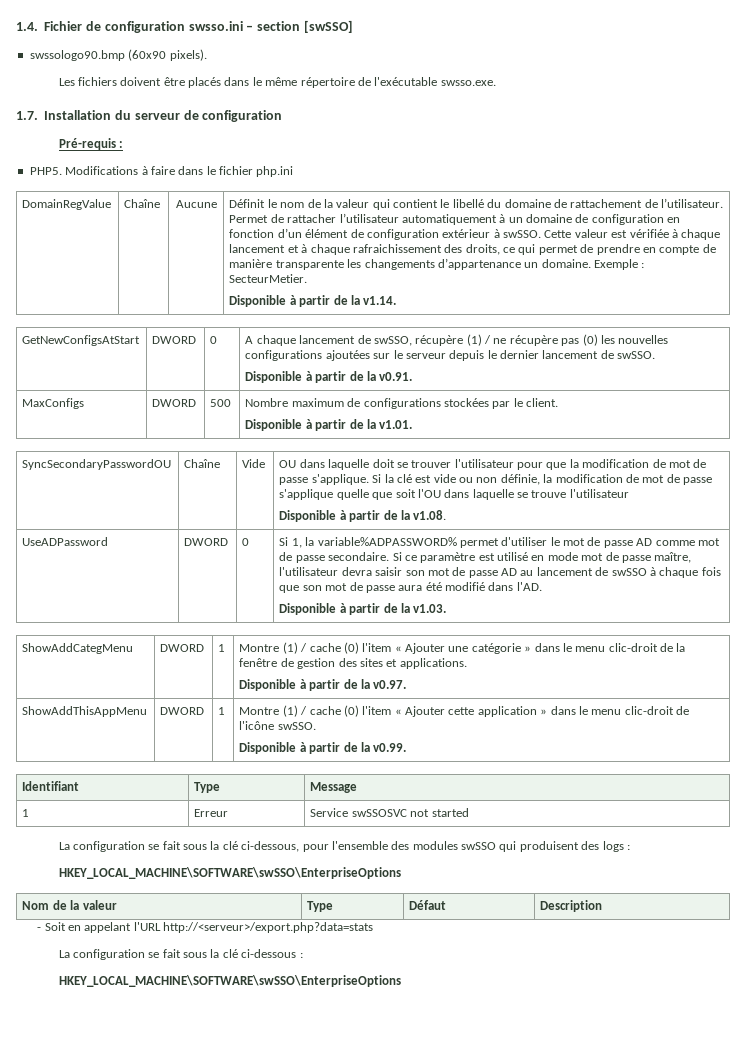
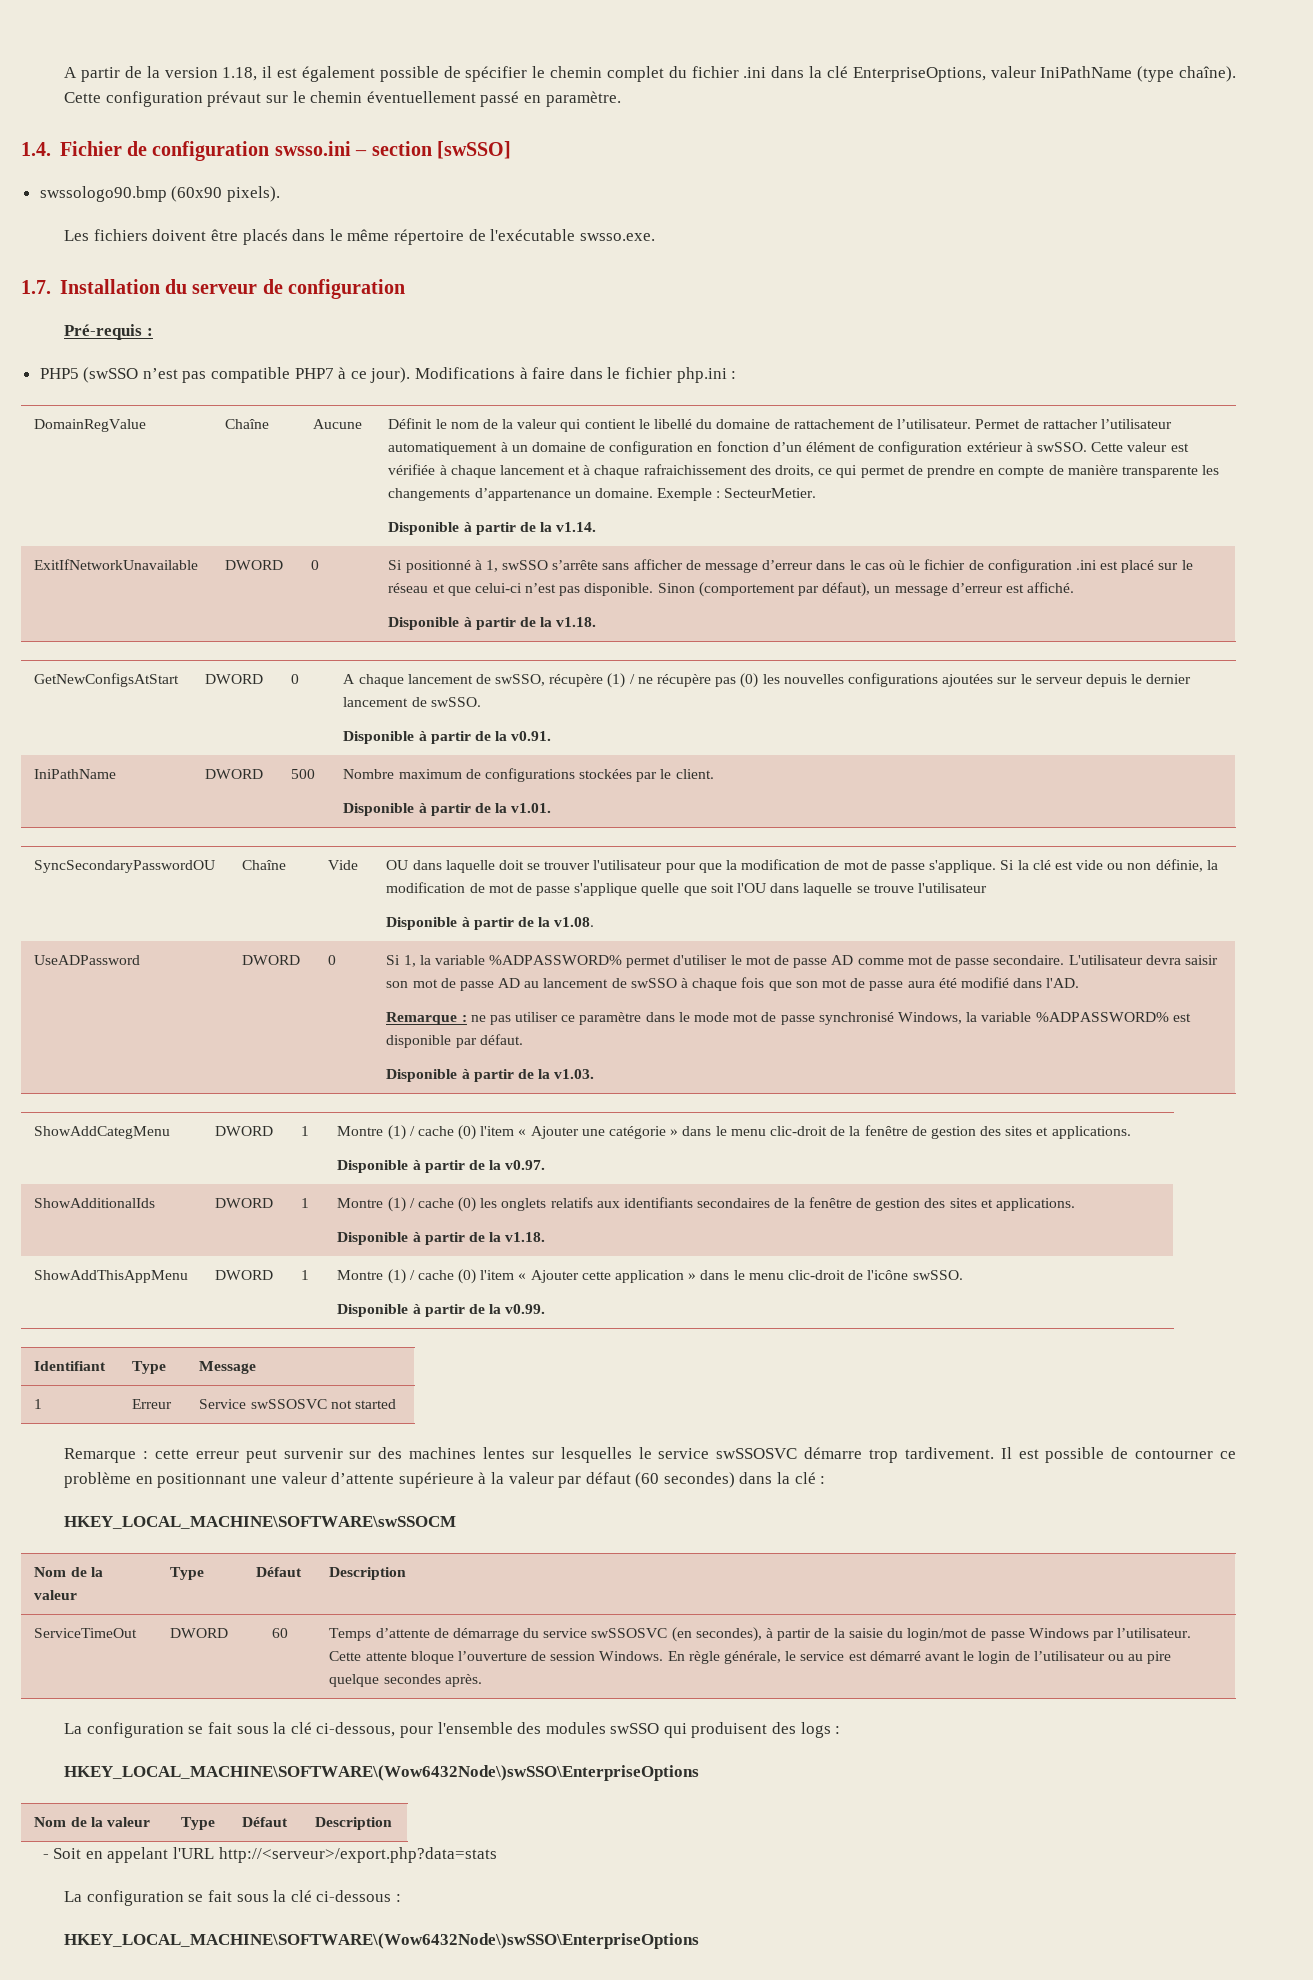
+ A partir de la version 1.18, il est également possible de spécifier le chemin complet du fichier .ini dans la clé EnterpriseOptions, valeur IniPathName (type chaîne). Cette configuration prévaut sur le chemin éventuellement passé en paramètre.
- PHP5.
+ PHP5 (swSSO n’est pas compatible PHP7 à ce jour).
- Modifications à faire dans le fichier php.ini
+ Modifications à faire dans le fichier php.ini :
+ ExitIfNetworkUnavailable | DWORD | 0 | Si positionné à 1, swSSO s’arrête sans afficher de message d’erreur dans le cas où le fichier de configuration .ini est placé sur le réseau et que celui-ci n’est pas disponible. Sinon (comportement par défaut), un message d’erreur est affiché.
+ Disponible à partir de la v1.18.
- MaxConfigs | DWORD | 500 | Nombre maximum de configurations stockées par le client.
+ IniPathName | DWORD | 500 | Nombre maximum de configurations stockées par le client.
- Si 1, la variable%ADPASSWORD% permet d'utiliser le mot de passe AD comme mot de passe secondaire.
+ Si 1, la variable %ADPASSWORD% permet d'utiliser le mot de passe AD comme mot de passe secondaire.
- Si ce paramètre est utilisé en mode mot de passe maître, l'utilisateur devra saisir son mot de passe AD au lancement de swSSO à chaque fois que son mot de passe aura été modifié dans l'AD.
+ L'utilisateur devra saisir son mot de passe AD au lancement de swSSO à chaque fois que son mot de passe aura été modifié dans l'AD.
+ Remarque : ne pas utiliser ce paramètre dans le mode mot de passe synchronisé Windows, la variable %ADPASSWORD% est disponible par défaut.
+ ShowAdditionalIds | DWORD | 1 | Montre (1) / cache (0) les onglets relatifs aux identifiants secondaires de la fenêtre de gestion des sites et applications.
+ Disponible à partir de la v1.18.
+ Remarque : cette erreur peut survenir sur des machines lentes sur lesquelles le service swSSOSVC démarre trop tardivement. Il est possible de contourner ce problème en positionnant une valeur d’attente supérieure à la valeur par défaut (60 secondes) dans la clé :
+ HKEY_LOCAL_MACHINE\SOFTWARE\swSSOCM
+ Nom de la valeur | Type | Défaut | Description
+ ServiceTimeOut | DWORD | 60 | Temps d’attente de démarrage du service swSSOSVC (en secondes), à partir de la saisie du login/mot de passe Windows par l’utilisateur. Cette attente bloque l’ouverture de session Windows. En règle générale, le service est démarré avant le login de l’utilisateur ou au pire quelque secondes après.
  La configuration se fait sous la clé ci-dessous, pour l'ensemble des modules swSSO qui produisent des logs :
- HKEY_LOCAL_MACHINE\SOFTWARE\swSSO\EnterpriseOptions
+ HKEY_LOCAL_MACHINE\SOFTWARE\(Wow6432Node\)swSSO\EnterpriseOptions
  La configuration se fait sous la clé ci-dessous :
- HKEY_LOCAL_MACHINE\SOFTWARE\swSSO\EnterpriseOptions
+ HKEY_LOCAL_MACHINE\SOFTWARE\(Wow6432Node\)swSSO\EnterpriseOptions

